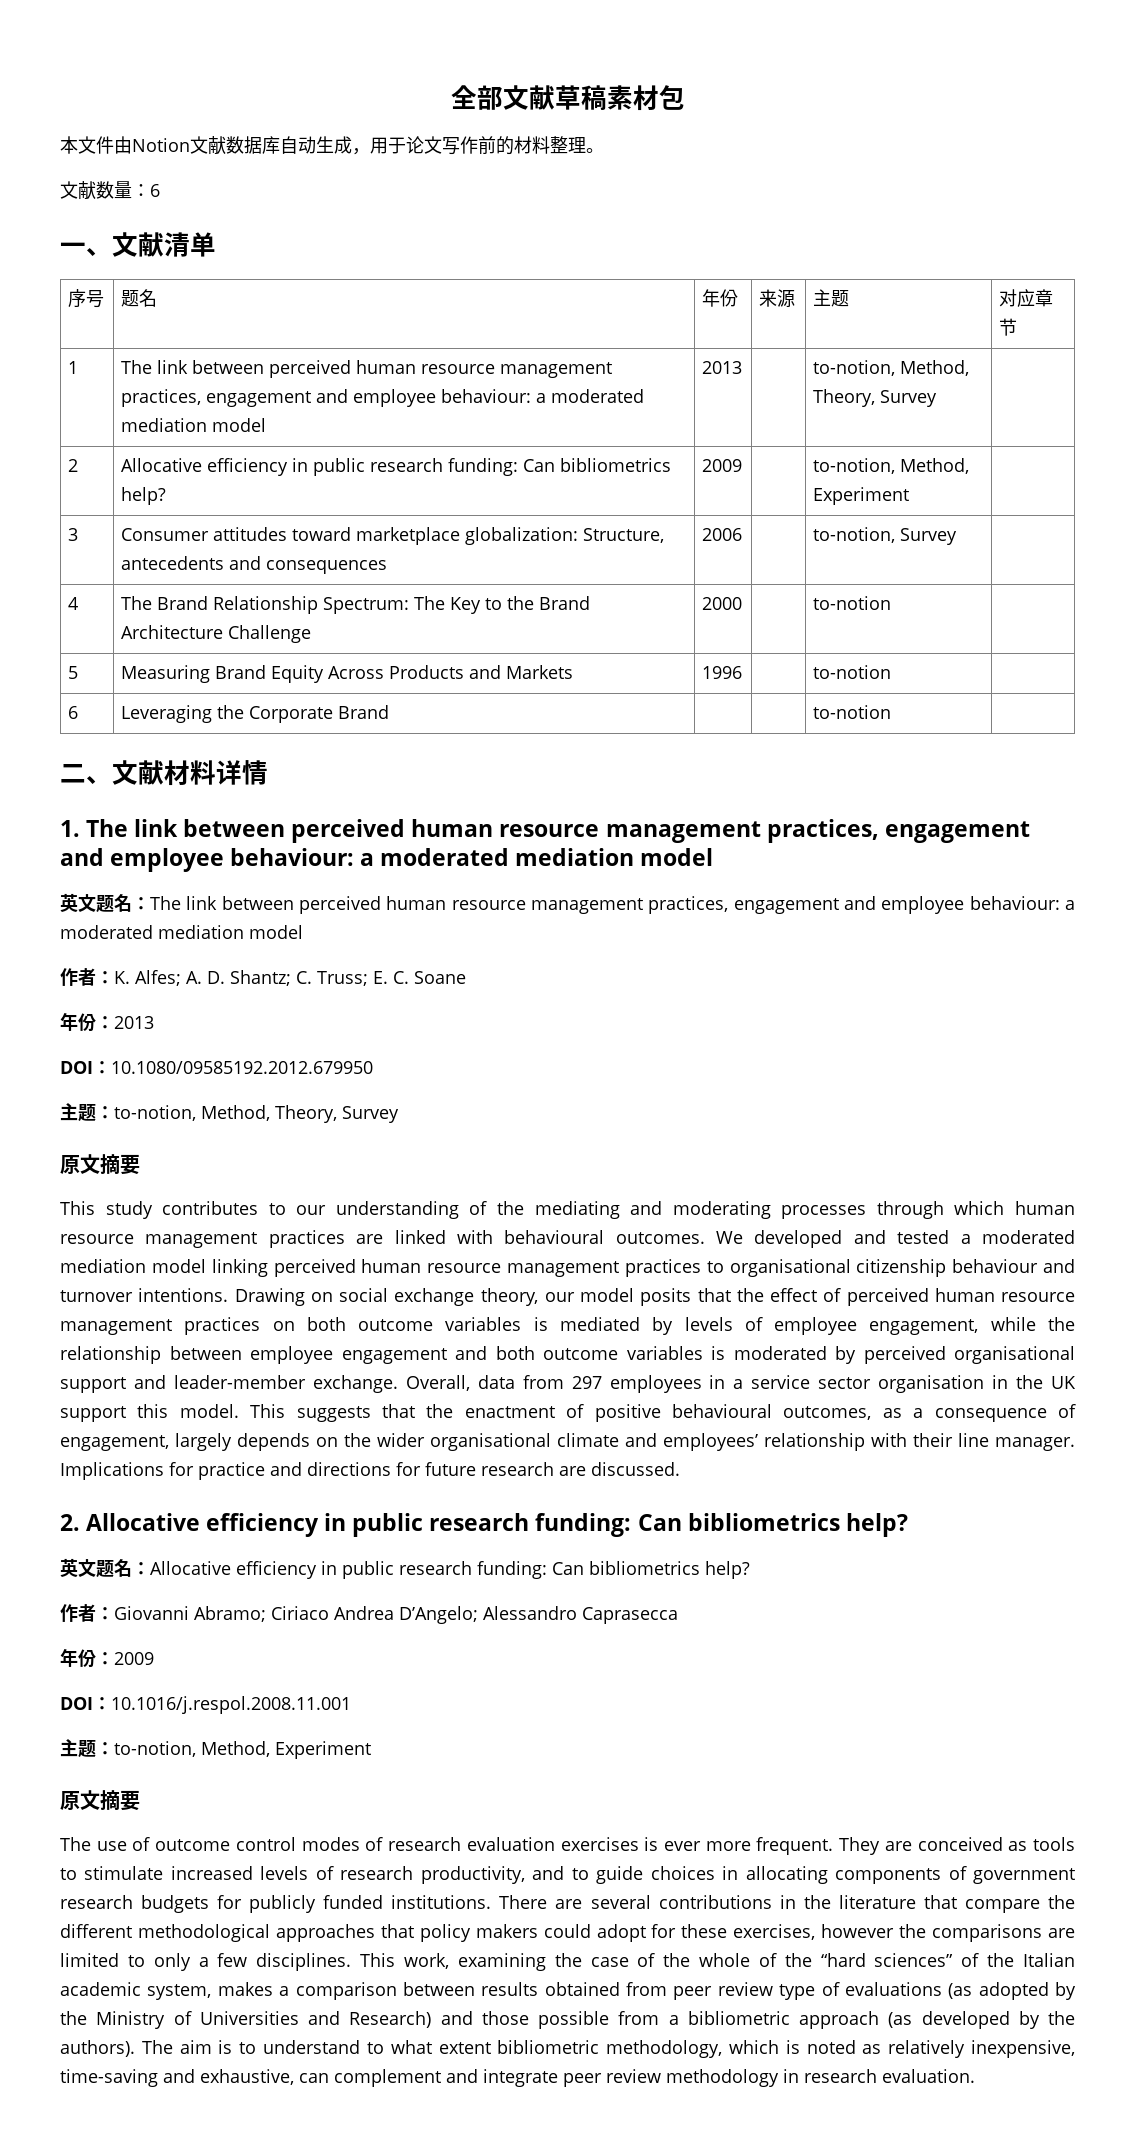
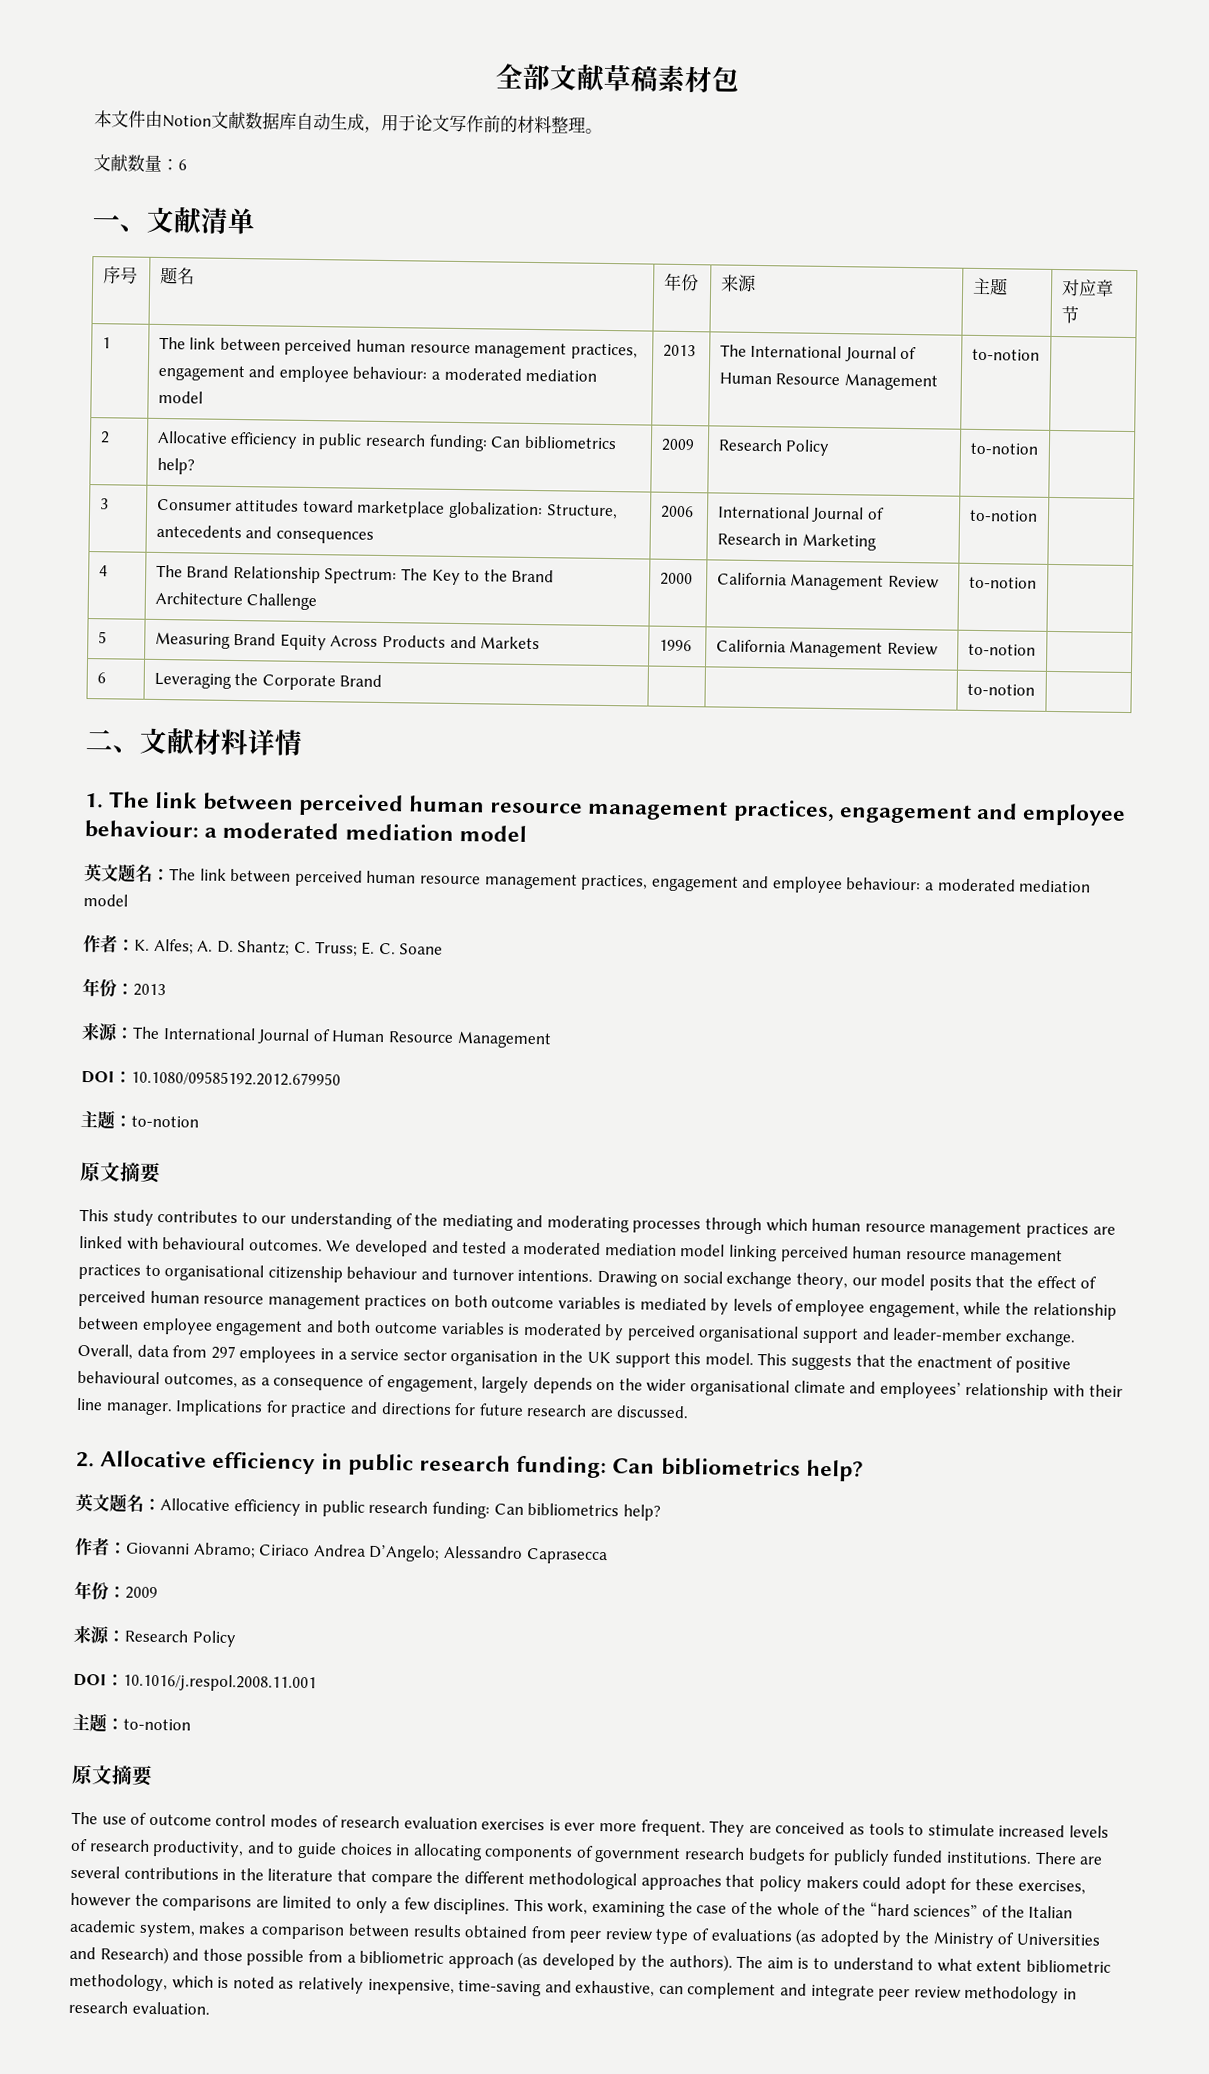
- 1 | The link between perceived human resource management practices, engagement and employee behaviour: a moderated mediation model | 2013 | | to-notion, Method, Theory, Survey |
+ 1 | The link between perceived human resource management practices, engagement and employee behaviour: a moderated mediation model | 2013 | The International Journal of Human Resource Management | to-notion |
- 2 | Allocative efficiency in public research funding: Can bibliometrics help? | 2009 | | to-notion, Method, Experiment |
+ 2 | Allocative efficiency in public research funding: Can bibliometrics help? | 2009 | Research Policy | to-notion |
- 3 | Consumer attitudes toward marketplace globalization: Structure, antecedents and consequences | 2006 | | to-notion, Survey |
+ 3 | Consumer attitudes toward marketplace globalization: Structure, antecedents and consequences | 2006 | International Journal of Research in Marketing | to-notion |
- 4 | The Brand Relationship Spectrum: The Key to the Brand Architecture Challenge | 2000 | | to-notion |
+ 4 | The Brand Relationship Spectrum: The Key to the Brand Architecture Challenge | 2000 | California Management Review | to-notion |
- 5 | Measuring Brand Equity Across Products and Markets | 1996 | | to-notion |
+ 5 | Measuring Brand Equity Across Products and Markets | 1996 | California Management Review | to-notion |
+ 来源：The International Journal of Human Resource Management
  DOI：10.1080/09585192.2012.679950
- 主题：to-notion, Method, Theory, Survey
+ 主题：to-notion
+ 来源：Research Policy
  DOI：10.1016/j.respol.2008.11.001
- 主题：to-notion, Method, Experiment
+ 主题：to-notion

